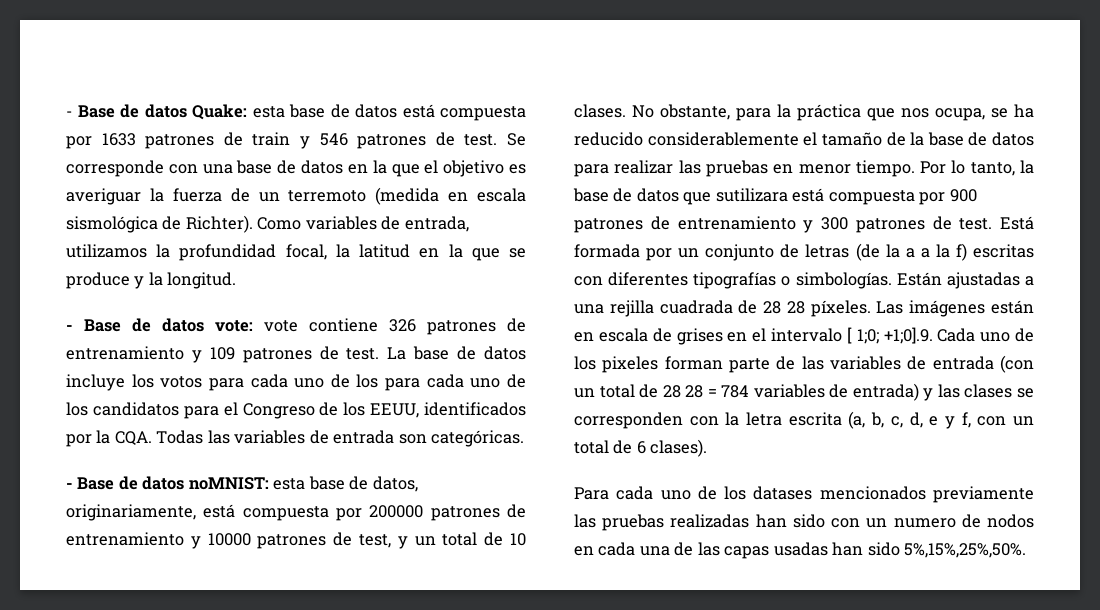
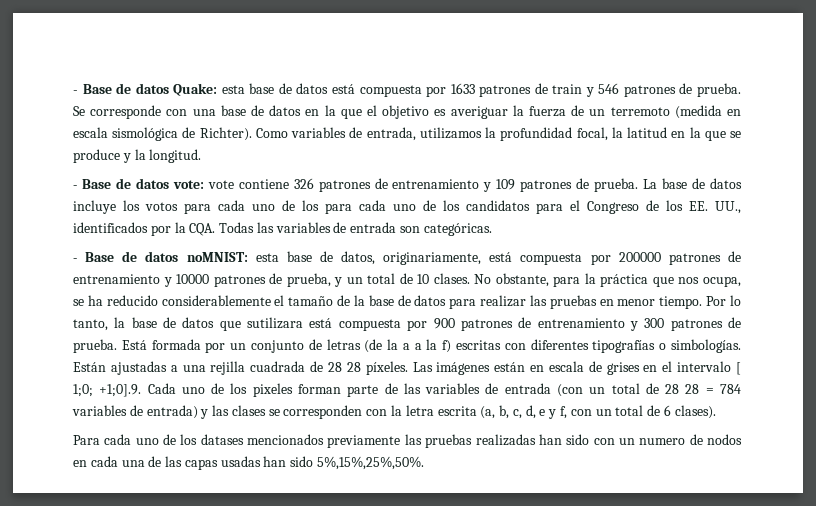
- - Base de datos Quake: esta base de datos está compuesta por 1633 patrones de train y 546 patrones de test.
+ - Base de datos Quake: esta base de datos está compuesta por 1633 patrones de train y 546 patrones de prueba.
- - Base de datos vote: vote contiene 326 patrones de entrenamiento y 109 patrones de test.
+ - Base de datos vote: vote contiene 326 patrones de entrenamiento y 109 patrones de prueba.
- La base de datos incluye los votos para cada uno de los para cada uno de los candidatos para el Congreso de los EEUU, identificados por la CQA. Todas las variables de entrada son categóricas.
+ La base de datos incluye los votos para cada uno de los para cada uno de los candidatos para el Congreso de los EE. UU., identificados por la CQA. Todas las variables de entrada son categóricas.
- - Base de datos noMNIST: esta base de datos, originariamente, está compuesta por 200000 patrones de entrenamiento y 10000 patrones de test, y un total de 10 clases.
+ - Base de datos noMNIST: esta base de datos, originariamente, está compuesta por 200000 patrones de entrenamiento y 10000 patrones de prueba, y un total de 10 clases.
- Por lo tanto, la base de datos que sutilizara está compuesta por 900 patrones de entrenamiento y 300 patrones de test.
+ Por lo tanto, la base de datos que sutilizara está compuesta por 900 patrones de entrenamiento y 300 patrones de prueba.

